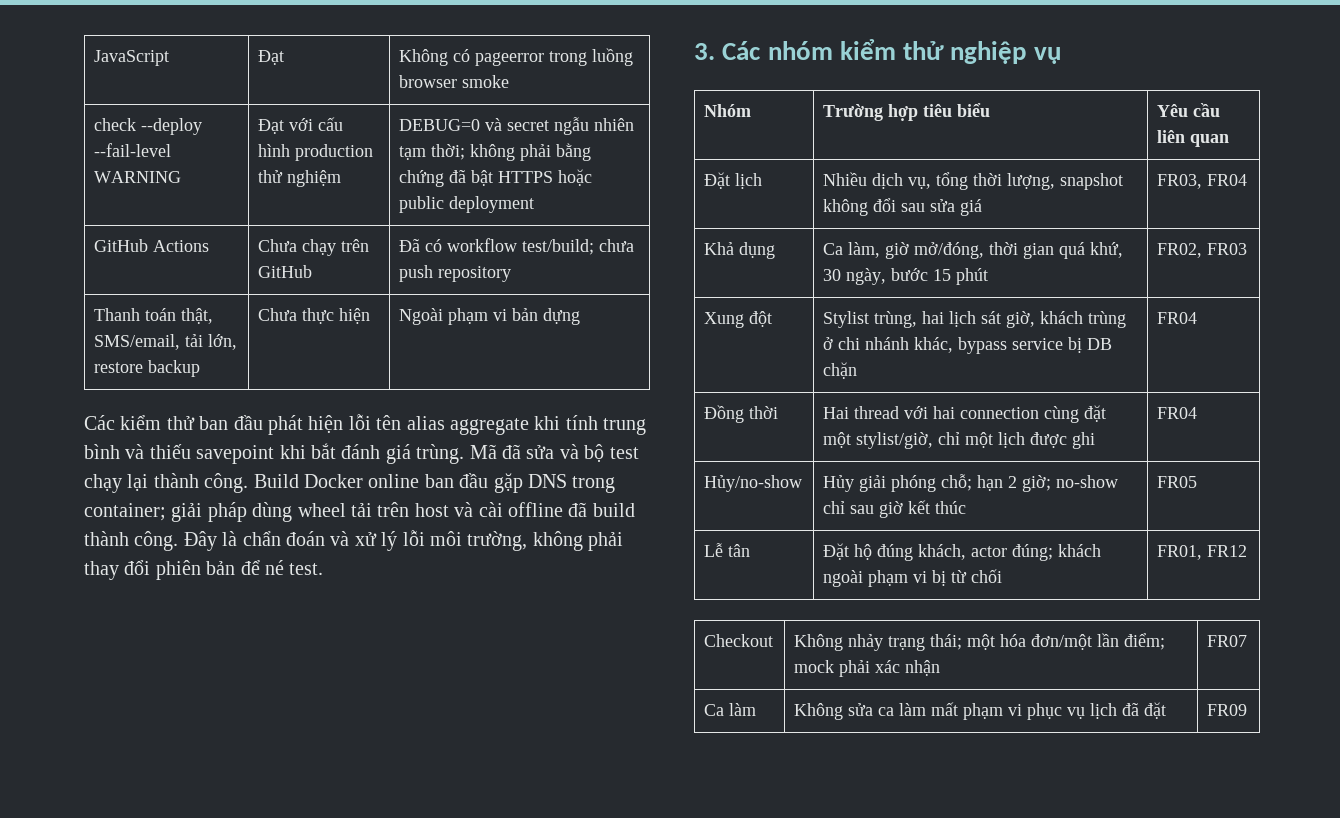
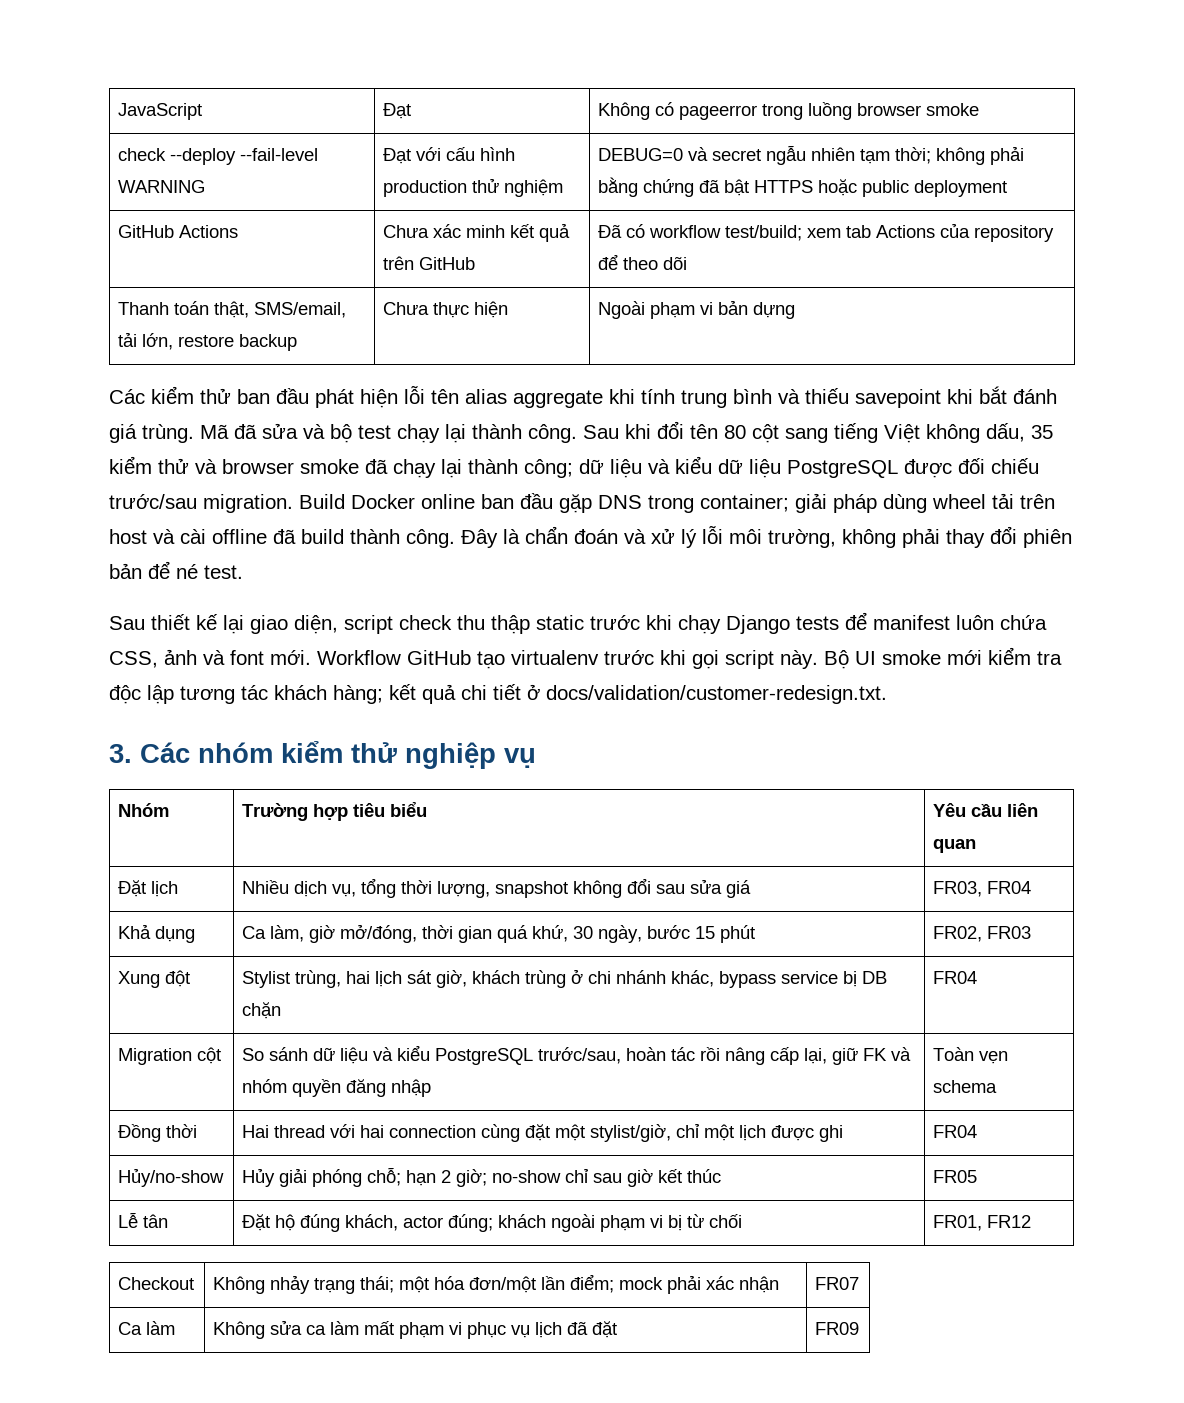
- GitHub Actions | Chưa chạy trên GitHub | Đã có workflow test/build; chưa push repository
+ GitHub Actions | Chưa xác minh kết quả trên GitHub | Đã có workflow test/build; xem tab Actions của repository để theo dõi
+ Sau khi đổi tên 80 cột sang tiếng Việt không dấu, 35 kiểm thử và browser smoke đã chạy lại thành công; dữ liệu và kiểu dữ liệu PostgreSQL được đối chiếu trước/sau migration.
+ Sau thiết kế lại giao diện, script check thu thập static trước khi chạy Django tests để manifest luôn chứa CSS, ảnh và font mới. Workflow GitHub tạo virtualenv trước khi gọi script này. Bộ UI smoke mới kiểm tra độc lập tương tác khách hàng; kết quả chi tiết ở docs/validation/customer-redesign.txt.
+ Migration cột | So sánh dữ liệu và kiểu PostgreSQL trước/sau, hoàn tác rồi nâng cấp lại, giữ FK và nhóm quyền đăng nhập | Toàn vẹn schema

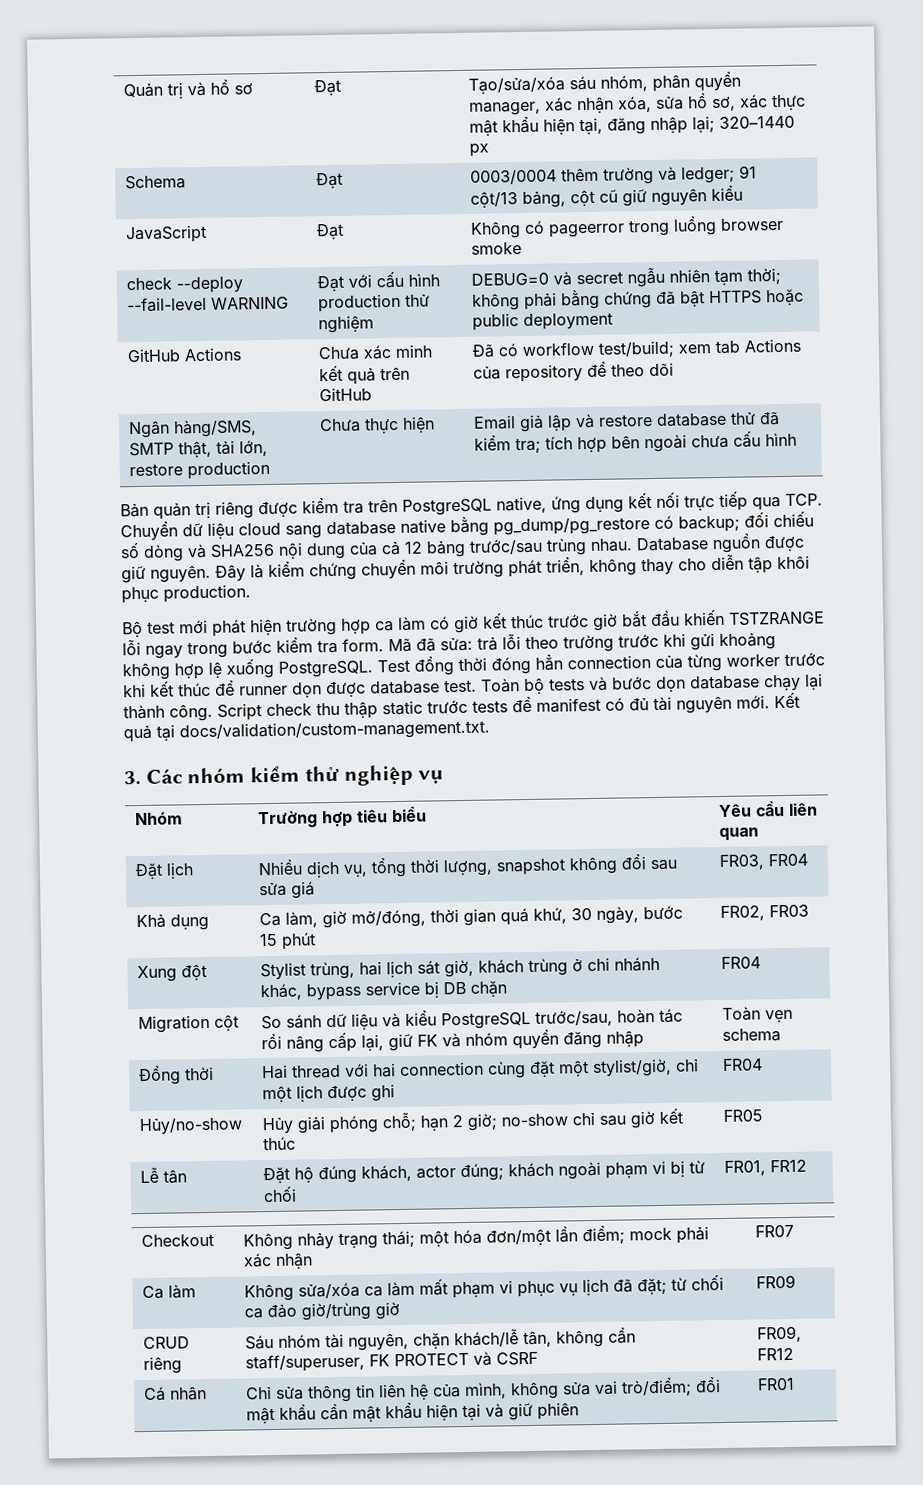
+ Quản trị và hồ sơ | Đạt | Tạo/sửa/xóa sáu nhóm, phân quyền manager, xác nhận xóa, sửa hồ sơ, xác thực mật khẩu hiện tại, đăng nhập lại; 320–1440 px
+ Schema | Đạt | 0003/0004 thêm trường và ledger; 91 cột/13 bảng, cột cũ giữ nguyên kiểu
- Thanh toán thật, SMS/email, tải lớn, restore backup | Chưa thực hiện | Ngoài phạm vi bản dựng
- Các kiểm thử ban đầu phát hiện lỗi tên alias aggregate khi tính trung bình và thiếu savepoint khi bắt đánh giá trùng. Mã đã sửa và bộ test chạy lại thành công. Sau khi đổi tên 80 cột sang tiếng Việt không dấu, 35 kiểm thử và browser smoke đã chạy lại thành công; dữ liệu và kiểu dữ liệu PostgreSQL được đối chiếu trước/sau migration. Build Docker online ban đầu gặp DNS trong container; giải pháp dùng wheel tải trên host và cài offline đã build thành công. Đây là chẩn đoán và xử lý lỗi môi trường, không phải thay đổi phiên bản để né test.
- Sau thiết kế lại giao diện, script check thu thập static trước khi chạy Django tests để manifest luôn chứa CSS, ảnh và font mới. Workflow GitHub tạo virtualenv trước khi gọi script này. Bộ UI smoke mới kiểm tra độc lập tương tác khách hàng; kết quả chi tiết ở docs/validation/customer-redesign.txt.
+ Ngân hàng/SMS, SMTP thật, tải lớn, restore production | Chưa thực hiện | Email giả lập và restore database thử đã kiểm tra; tích hợp bên ngoài chưa cấu hình
+ Bản quản trị riêng được kiểm tra trên PostgreSQL native, ứng dụng kết nối trực tiếp qua TCP. Chuyển dữ liệu cloud sang database native bằng pg_dump/pg_restore có backup; đối chiếu số dòng và SHA256 nội dung của cả 12 bảng trước/sau trùng nhau. Database nguồn được giữ nguyên. Đây là kiểm chứng chuyển môi trường phát triển, không thay cho diễn tập khôi phục production.
+ Bộ test mới phát hiện trường hợp ca làm có giờ kết thúc trước giờ bắt đầu khiến TSTZRANGE lỗi ngay trong bước kiểm tra form. Mã đã sửa: trả lỗi theo trường trước khi gửi khoảng không hợp lệ xuống PostgreSQL. Test đồng thời đóng hẳn connection của từng worker trước khi kết thúc để runner dọn được database test. Toàn bộ tests và bước dọn database chạy lại thành công. Script check thu thập static trước tests để manifest có đủ tài nguyên mới. Kết quả tại docs/validation/custom-management.txt.
- Ca làm | Không sửa ca làm mất phạm vi phục vụ lịch đã đặt | FR09
+ Ca làm | Không sửa/xóa ca làm mất phạm vi phục vụ lịch đã đặt; từ chối ca đảo giờ/trùng giờ | FR09
+ CRUD riêng | Sáu nhóm tài nguyên, chặn khách/lễ tân, không cần staff/superuser, FK PROTECT và CSRF | FR09, FR12
+ Cá nhân | Chỉ sửa thông tin liên hệ của mình, không sửa vai trò/điểm; đổi mật khẩu cần mật khẩu hiện tại và giữ phiên | FR01

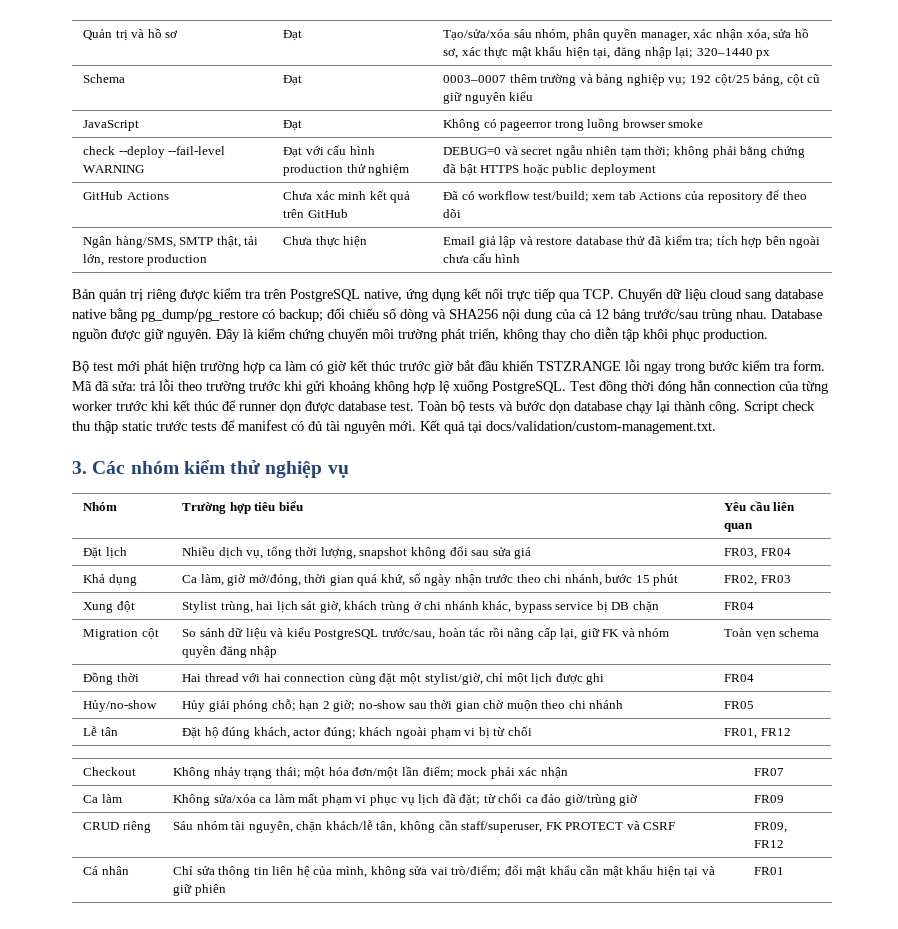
- Schema | Đạt | 0003/0004 thêm trường và ledger; 91 cột/13 bảng, cột cũ giữ nguyên kiểu
+ Schema | Đạt | 0003–0007 thêm trường và bảng nghiệp vụ; 192 cột/25 bảng, cột cũ giữ nguyên kiểu
- Khả dụng | Ca làm, giờ mở/đóng, thời gian quá khứ, 30 ngày, bước 15 phút | FR02, FR03
+ Khả dụng | Ca làm, giờ mở/đóng, thời gian quá khứ, số ngày nhận trước theo chi nhánh, bước 15 phút | FR02, FR03
- Hủy/no-show | Hủy giải phóng chỗ; hạn 2 giờ; no-show chỉ sau giờ kết thúc | FR05
+ Hủy/no-show | Hủy giải phóng chỗ; hạn 2 giờ; no-show sau thời gian chờ muộn theo chi nhánh | FR05

